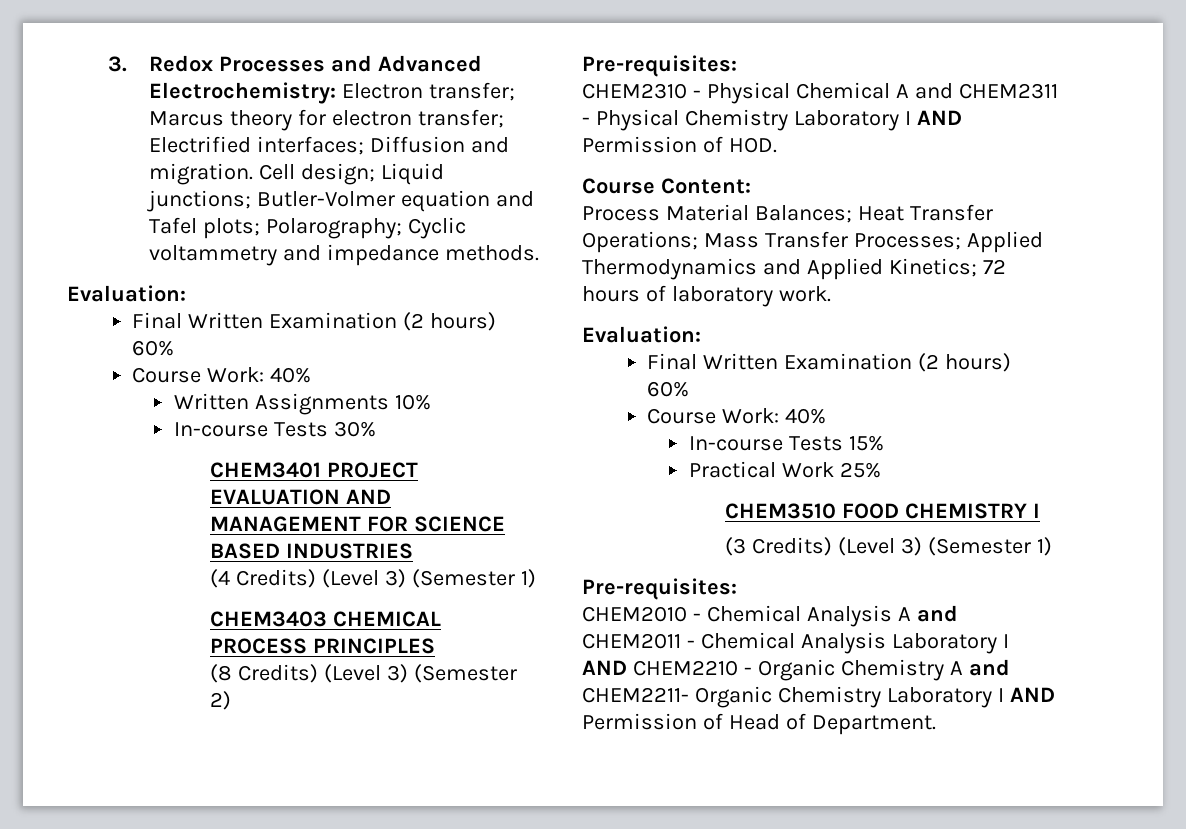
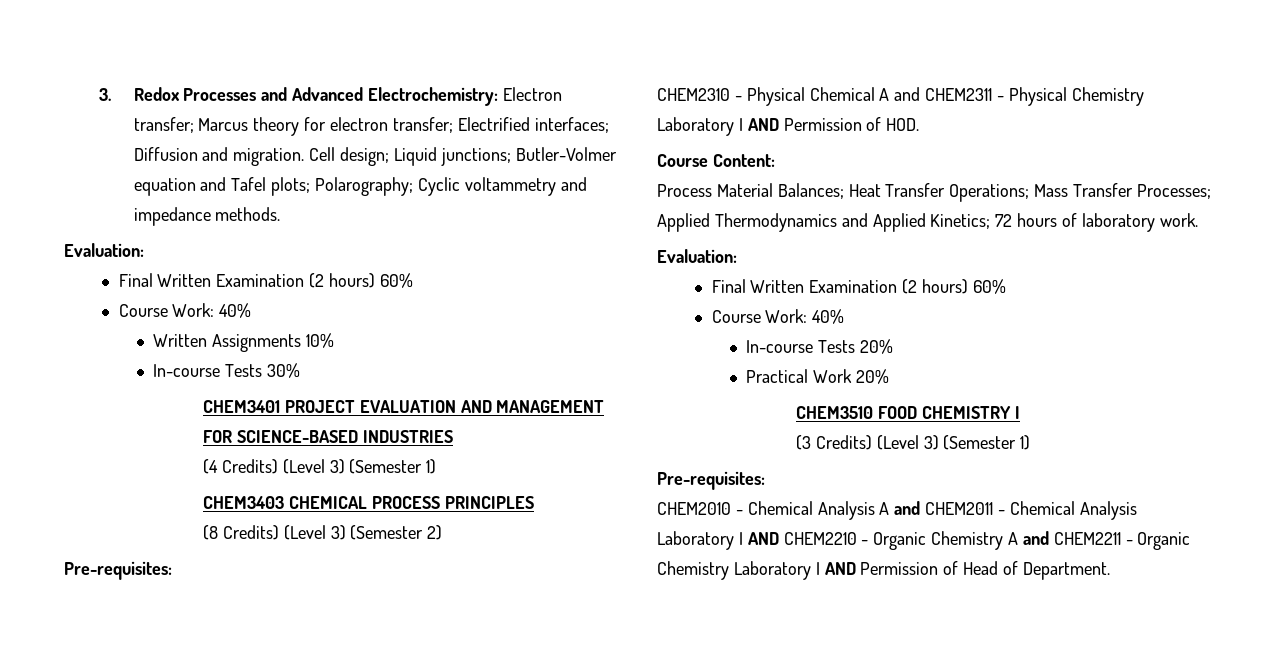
- CHEM3401 PROJECT EVALUATION AND MANAGEMENT FOR SCIENCE BASED INDUSTRIES
+ CHEM3401 PROJECT EVALUATION AND MANAGEMENT FOR SCIENCE-BASED INDUSTRIES
- In-course Tests 15%
+ In-course Tests 20%
- Practical Work 25%
+ Practical Work 20%
- CHEM2010 - Chemical Analysis A and CHEM2011 - Chemical Analysis Laboratory I AND CHEM2210 - Organic Chemistry A and CHEM2211- Organic Chemistry Laboratory I AND Permission of Head of Department.
+ CHEM2010 - Chemical Analysis A and CHEM2011 - Chemical Analysis Laboratory I AND CHEM2210 - Organic Chemistry A and CHEM2211 - Organic Chemistry Laboratory I AND Permission of Head of Department.

